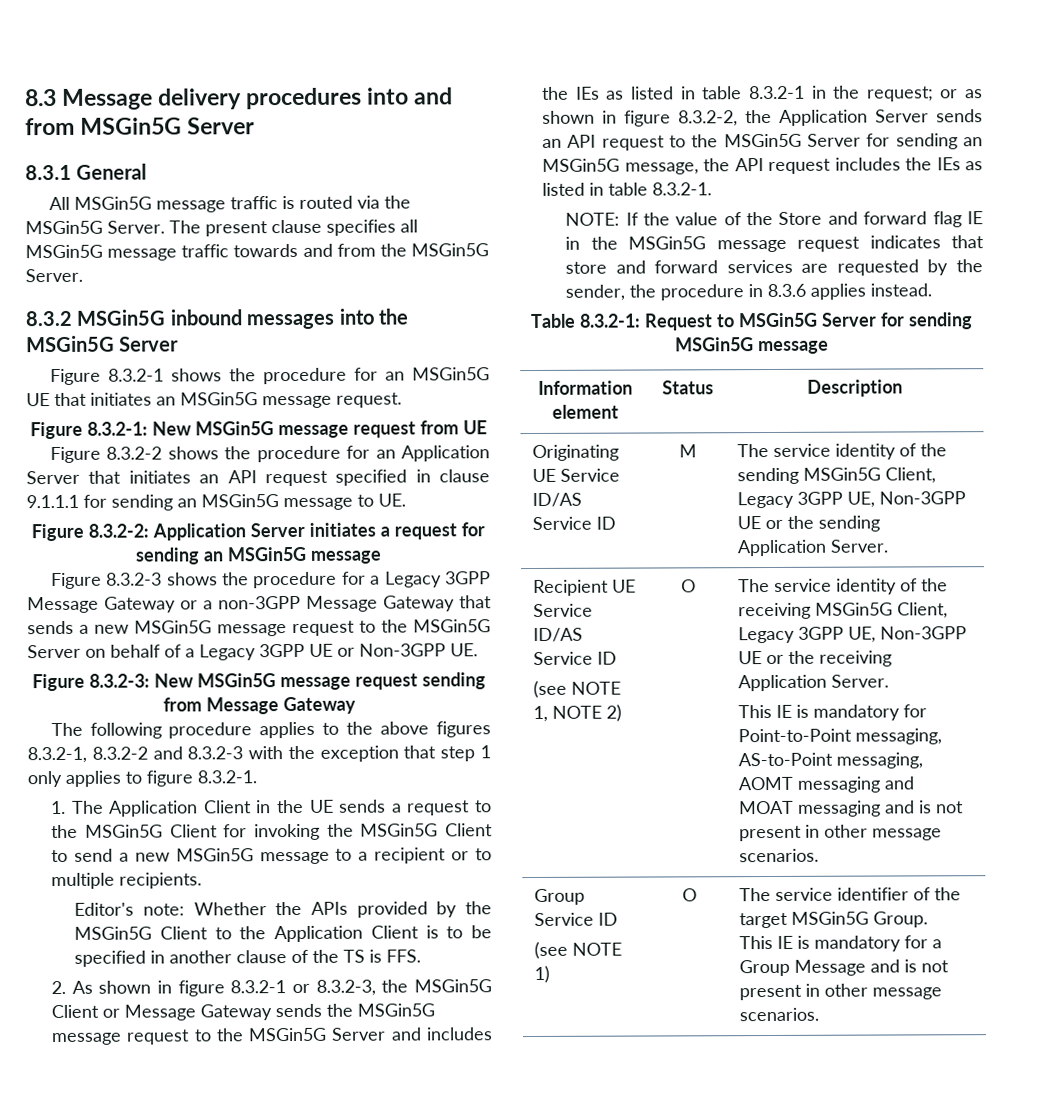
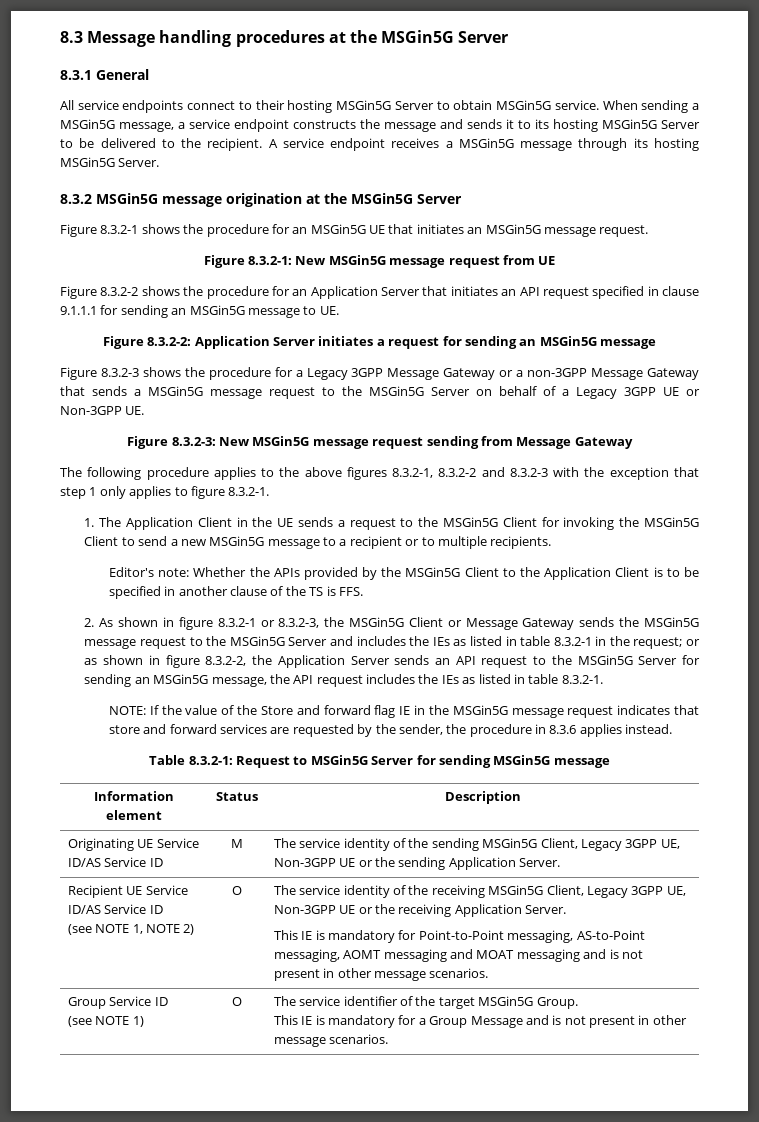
- 8.3 Message delivery procedures into and from MSGin5G Server
+ 8.3 Message handling procedures at the MSGin5G Server
- All MSGin5G message traffic is routed via the MSGin5G Server. The present clause specifies all MSGin5G message traffic towards and from the MSGin5G Server.
+ All service endpoints connect to their hosting MSGin5G Server to obtain MSGin5G service. When sending a MSGin5G message, a service endpoint constructs the message and sends it to its hosting MSGin5G Server to be delivered to the recipient. A service endpoint receives a MSGin5G message through its hosting MSGin5G Server.
- 8.3.2 MSGin5G inbound messages into the MSGin5G Server
+ 8.3.2 MSGin5G message origination at the MSGin5G Server
- Figure 8.3.2-3 shows the procedure for a Legacy 3GPP Message Gateway or a non-3GPP Message Gateway that sends a new MSGin5G message request to the MSGin5G Server on behalf of a Legacy 3GPP UE or Non-3GPP UE.
+ Figure 8.3.2-3 shows the procedure for a Legacy 3GPP Message Gateway or a non-3GPP Message Gateway that sends a MSGin5G message request to the MSGin5G Server on behalf of a Legacy 3GPP UE or Non-3GPP UE.

